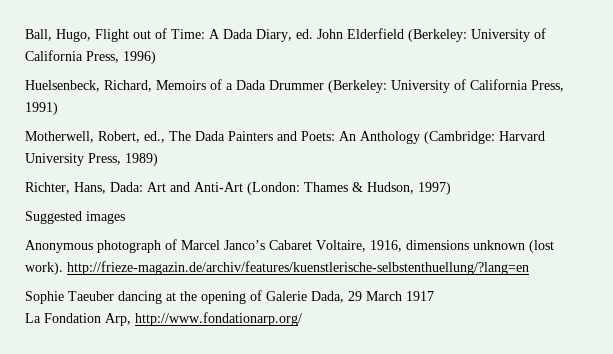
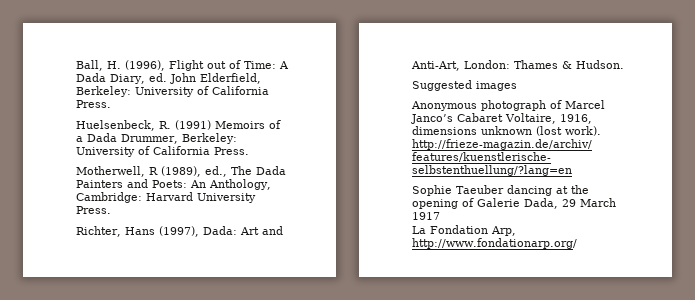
- Ball, Hugo, Flight out of Time: A Dada Diary, ed. John Elderfield (Berkeley: University of California Press, 1996)
+ Ball, H. (1996), Flight out of Time: A Dada Diary, ed. John Elderfield, Berkeley: University of California Press.
- Huelsenbeck, Richard, Memoirs of a Dada Drummer (Berkeley: University of California Press, 1991)
+ Huelsenbeck, R. (1991) Memoirs of a Dada Drummer, Berkeley: University of California Press.
- Motherwell, Robert, ed., The Dada Painters and Poets: An Anthology (Cambridge: Harvard University Press, 1989)
+ Motherwell, R (1989), ed., The Dada Painters and Poets: An Anthology, Cambridge: Harvard University Press.
- Richter, Hans, Dada: Art and Anti-Art (London: Thames & Hudson, 1997)
+ Richter, Hans (1997), Dada: Art and Anti-Art, London: Thames & Hudson.

